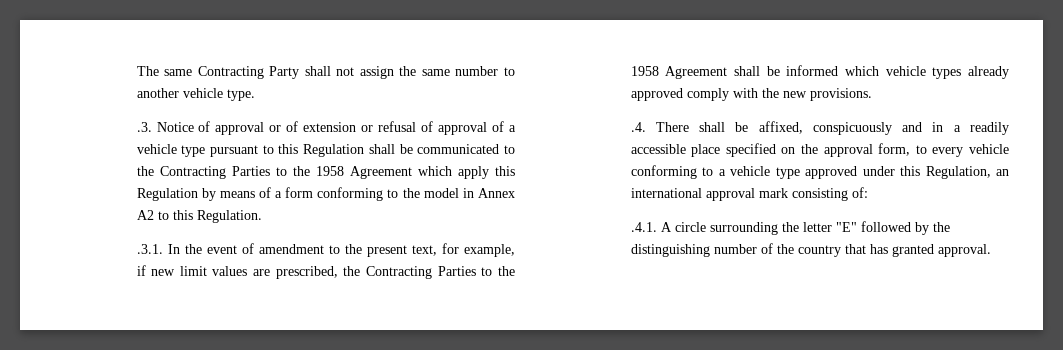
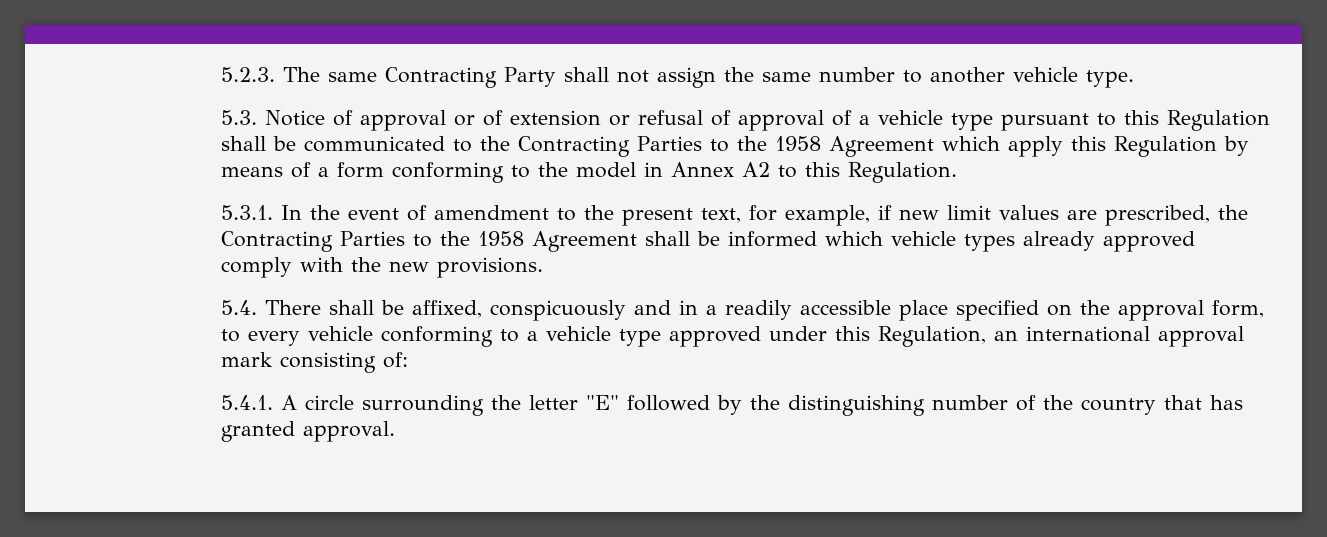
- The same Contracting Party shall not assign the same number to another vehicle type.
+ 5.2.3. The same Contracting Party shall not assign the same number to another vehicle type.
- .3. Notice of approval or of extension or refusal of approval of a vehicle type pursuant to this Regulation shall be communicated to the Contracting Parties to the 1958 Agreement which apply this Regulation by means of a form conforming to the model in Annex A2 to this Regulation.
+ 5.3. Notice of approval or of extension or refusal of approval of a vehicle type pursuant to this Regulation shall be communicated to the Contracting Parties to the 1958 Agreement which apply this Regulation by means of a form conforming to the model in Annex A2 to this Regulation.
- .3.1. In the event of amendment to the present text, for example, if new limit values are prescribed, the Contracting Parties to the 1958 Agreement shall be informed which vehicle types already approved comply with the new provisions.
+ 5.3.1. In the event of amendment to the present text, for example, if new limit values are prescribed, the Contracting Parties to the 1958 Agreement shall be informed which vehicle types already approved comply with the new provisions.
- .4. There shall be affixed, conspicuously and in a readily accessible place specified on the approval form, to every vehicle conforming to a vehicle type approved under this Regulation, an international approval mark consisting of:
+ 5.4. There shall be affixed, conspicuously and in a readily accessible place specified on the approval form, to every vehicle conforming to a vehicle type approved under this Regulation, an international approval mark consisting of:
- .4.1. A circle surrounding the letter "E" followed by the distinguishing number of the country that has granted approval.
+ 5.4.1. A circle surrounding the letter "E" followed by the distinguishing number of the country that has granted approval.

